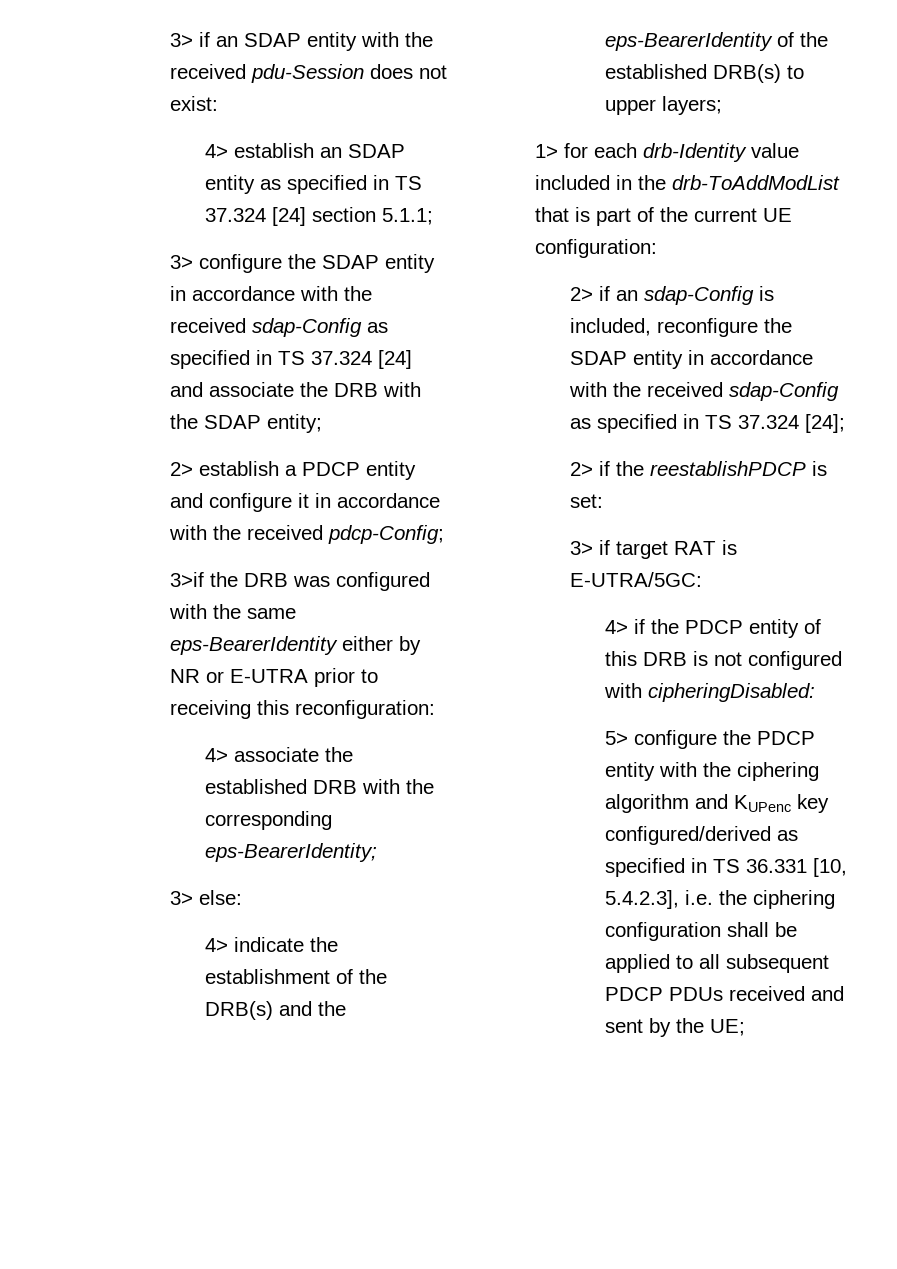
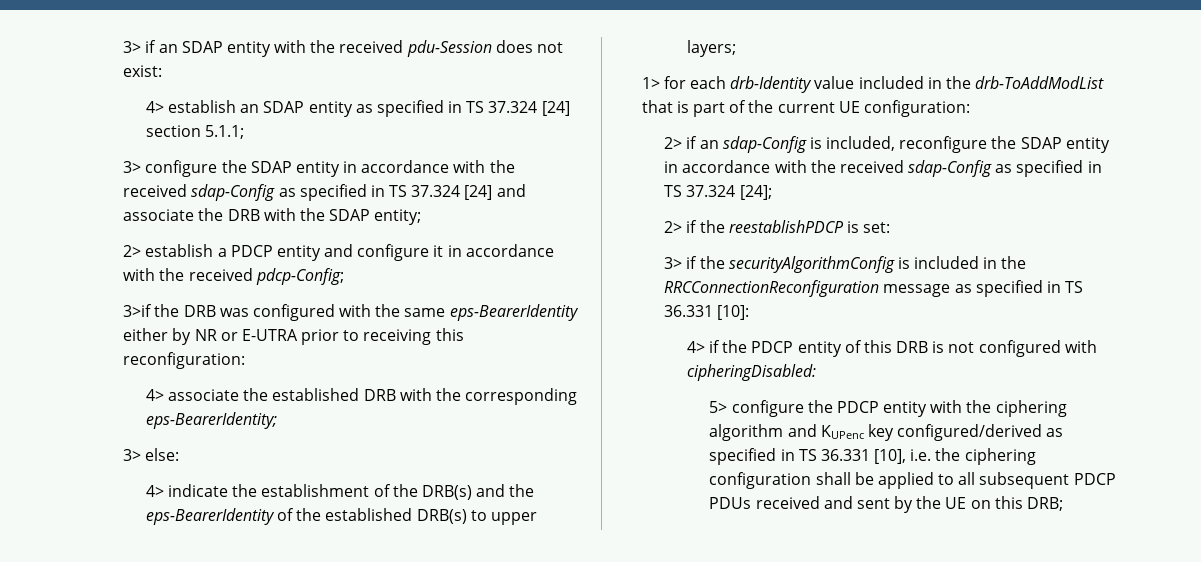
- 3> if target RAT is E-UTRA/5GC:
+ 3> if the securityAlgorithmConfig is included in the RRCConnectionReconfiguration message as specified in TS 36.331 [10]:
- 5> configure the PDCP entity with the ciphering algorithm and KUPenc key configured/derived as specified in TS 36.331 [10, 5.4.2.3], i.e. the ciphering configuration shall be applied to all subsequent PDCP PDUs received and sent by the UE;
+ 5> configure the PDCP entity with the ciphering algorithm and KUPenc key configured/derived as specified in TS 36.331 [10], i.e. the ciphering configuration shall be applied to all subsequent PDCP PDUs received and sent by the UE on this DRB;

